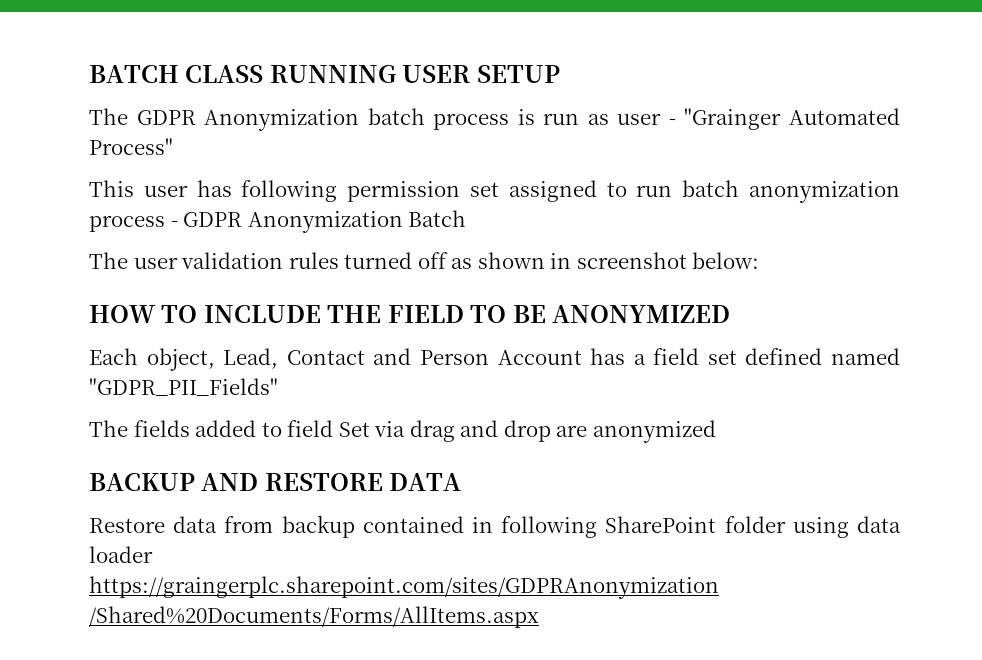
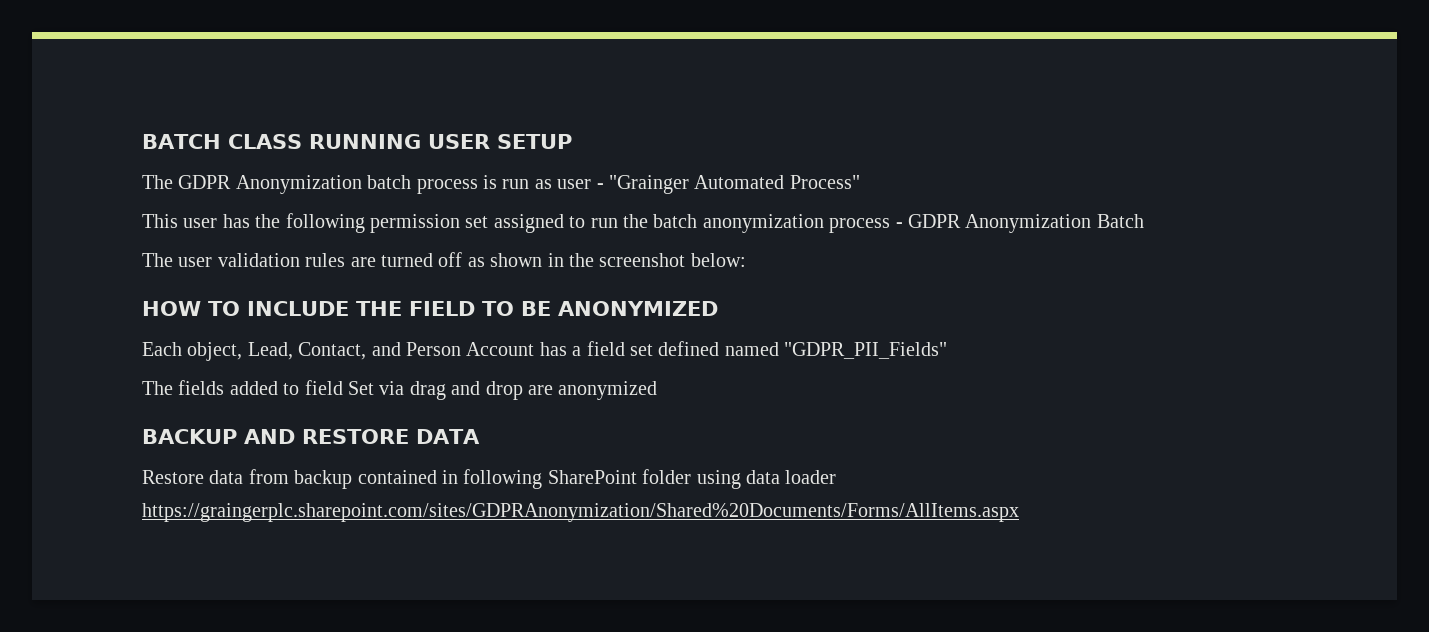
- This user has following permission set assigned to run batch anonymization process - GDPR Anonymization Batch
+ This user has the following permission set assigned to run the batch anonymization process - GDPR Anonymization Batch
- The user validation rules turned off as shown in screenshot below:
+ The user validation rules are turned off as shown in the screenshot below:
- Each object, Lead, Contact and Person Account has a field set defined named "GDPR_PII_Fields"
+ Each object, Lead, Contact, and Person Account has a field set defined named "GDPR_PII_Fields"
- https://graingerplc.sharepoint.com/sites/GDPRAnonymization /Shared%20Documents/Forms/AllItems.aspx
+ https://graingerplc.sharepoint.com/sites/GDPRAnonymization/Shared%20Documents/Forms/AllItems.aspx

